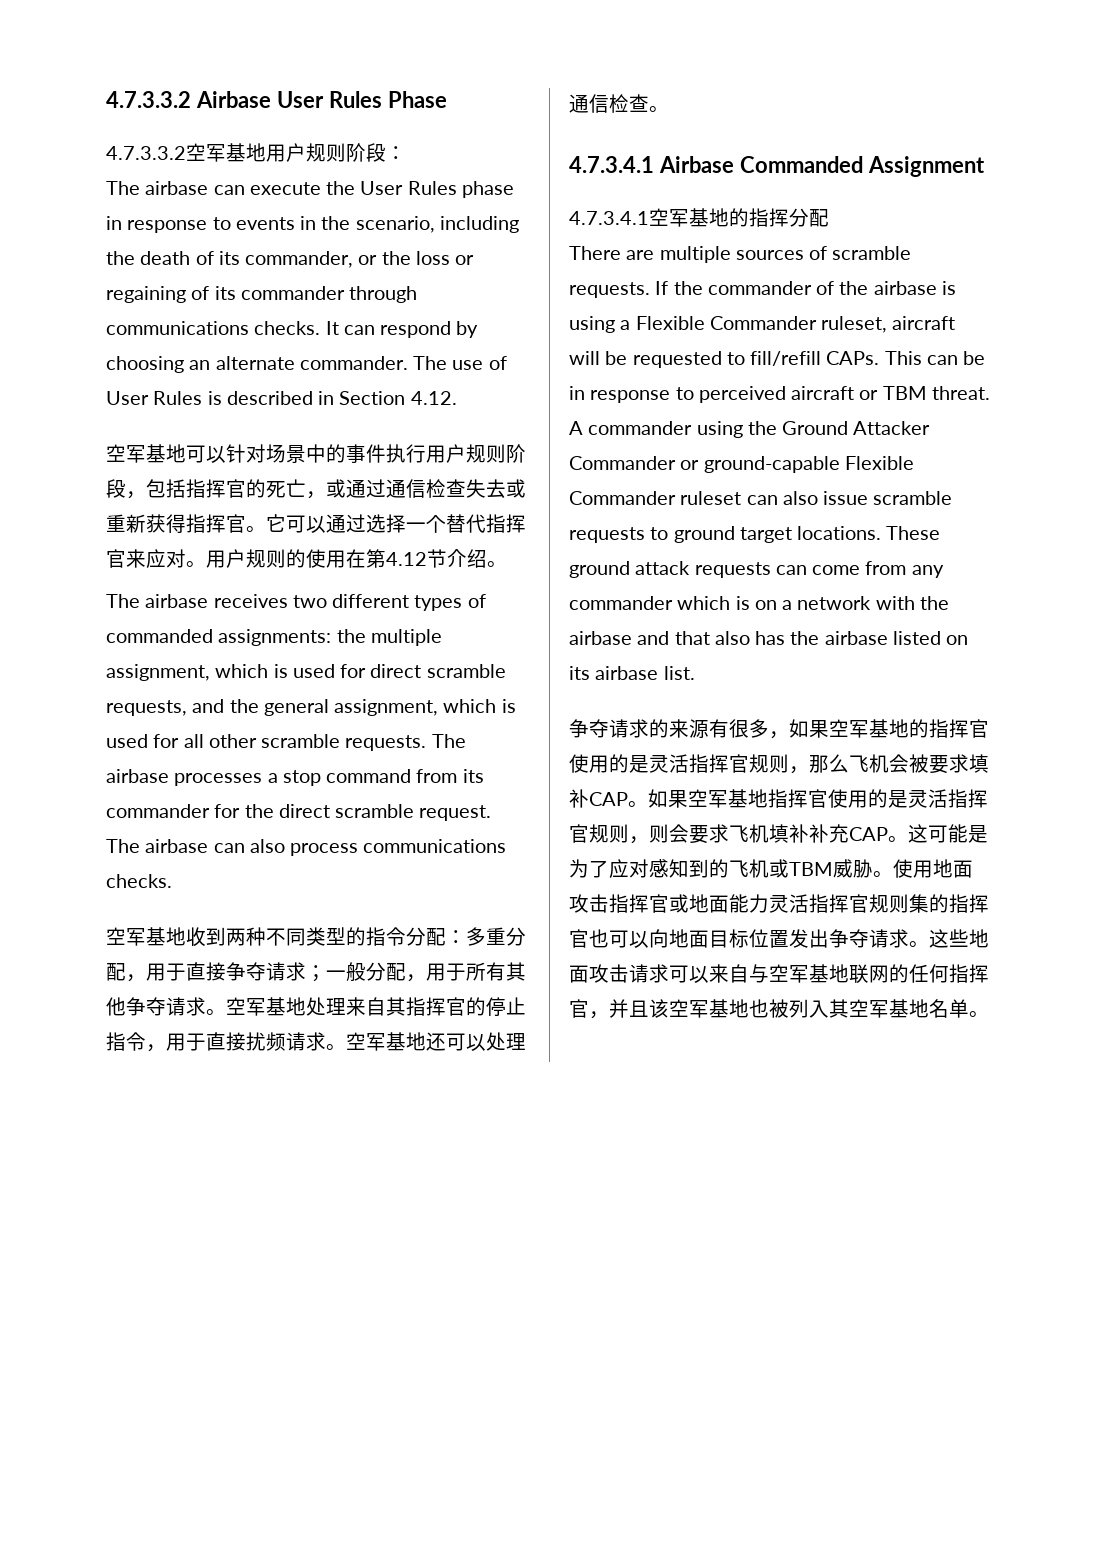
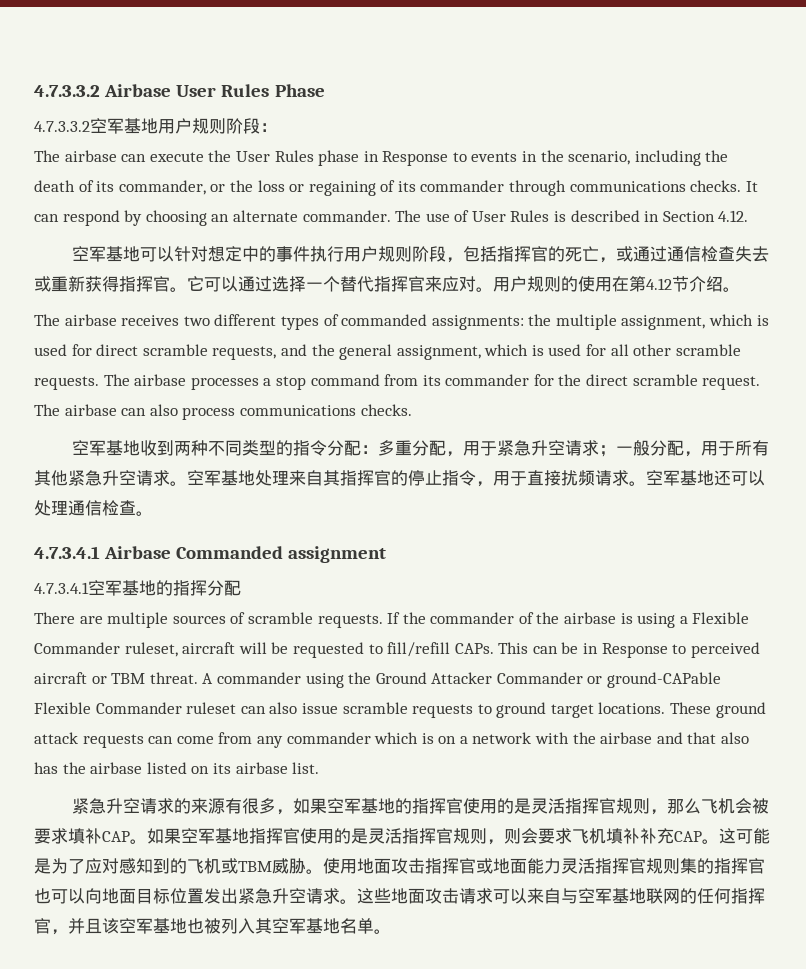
- The airbase can execute the User Rules phase in response to events in the scenario, including the death of its commander, or the loss or regaining of its commander through communications checks.
+ The airbase can execute the User Rules phase in Response to events in the scenario, including the death of its commander, or the loss or regaining of its commander through communications checks.
- 空军基地可以针对场景中的事件执行用户规则阶段，包括指挥官的死亡，或通过通信检查失去或重新获得指挥官。
+ 空军基地可以针对想定中的事件执行用户规则阶段，包括指挥官的死亡，或通过通信检查失去或重新获得指挥官。
- 空军基地收到两种不同类型的指令分配：多重分配，用于直接争夺请求；一般分配，用于所有其他争夺请求。
+ 空军基地收到两种不同类型的指令分配：多重分配，用于紧急升空请求；一般分配，用于所有其他紧急升空请求。
- 4.7.3.4.1 Airbase Commanded Assignment
+ 4.7.3.4.1 Airbase Commanded assignment
- This can be in response to perceived aircraft or TBM threat.
+ This can be in Response to perceived aircraft or TBM threat.
- A commander using the Ground Attacker Commander or ground-capable Flexible Commander ruleset can also issue scramble requests to ground target locations.
+ A commander using the Ground Attacker Commander or ground-CAPable Flexible Commander ruleset can also issue scramble requests to ground target locations.
- 争夺请求的来源有很多，如果空军基地的指挥官使用的是灵活指挥官规则，那么飞机会被要求填补CAP。
+ 紧急升空请求的来源有很多，如果空军基地的指挥官使用的是灵活指挥官规则，那么飞机会被要求填补CAP。
- 使用地面攻击指挥官或地面能力灵活指挥官规则集的指挥官也可以向地面目标位置发出争夺请求。
+ 使用地面攻击指挥官或地面能力灵活指挥官规则集的指挥官也可以向地面目标位置发出紧急升空请求。

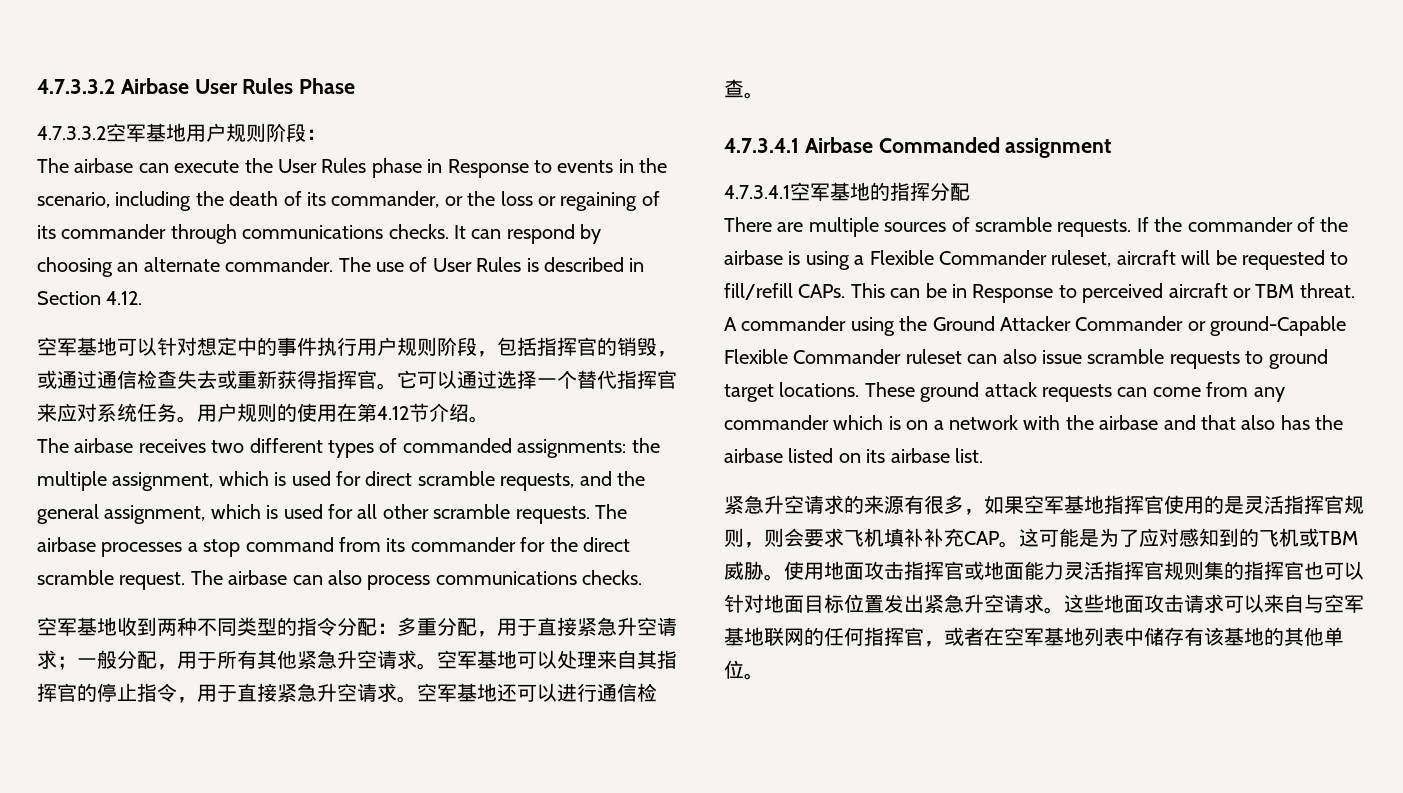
- 空军基地可以针对想定中的事件执行用户规则阶段，包括指挥官的死亡，或通过通信检查失去或重新获得指挥官。
+ 空军基地可以针对想定中的事件执行用户规则阶段，包括指挥官的销毁，或通过通信检查失去或重新获得指挥官。
- 它可以通过选择一个替代指挥官来应对。
+ 它可以通过选择一个替代指挥官来应对系统任务。
- 空军基地收到两种不同类型的指令分配：多重分配，用于紧急升空请求；一般分配，用于所有其他紧急升空请求。
+ 空军基地收到两种不同类型的指令分配：多重分配，用于直接紧急升空请求；一般分配，用于所有其他紧急升空请求。
- 空军基地处理来自其指挥官的停止指令，用于直接扰频请求。
+ 空军基地可以处理来自其指挥官的停止指令，用于直接紧急升空请求。
- 空军基地还可以处理通信检查。
+ 空军基地还可以进行通信检查。
- A commander using the Ground Attacker Commander or ground-CAPable Flexible Commander ruleset can also issue scramble requests to ground target locations.
+ A commander using the Ground Attacker Commander or ground-Capable Flexible Commander ruleset can also issue scramble requests to ground target locations.
- 紧急升空请求的来源有很多，如果空军基地的指挥官使用的是灵活指挥官规则，那么飞机会被要求填补CAP。如果空军基地指挥官使用的是灵活指挥官规则，则会要求飞机填补补充CAP。
+ 紧急升空请求的来源有很多，如果空军基地指挥官使用的是灵活指挥官规则，则会要求飞机填补补充CAP。
- 使用地面攻击指挥官或地面能力灵活指挥官规则集的指挥官也可以向地面目标位置发出紧急升空请求。
+ 使用地面攻击指挥官或地面能力灵活指挥官规则集的指挥官也可以针对地面目标位置发出紧急升空请求。
- 这些地面攻击请求可以来自与空军基地联网的任何指挥官，并且该空军基地也被列入其空军基地名单。
+ 这些地面攻击请求可以来自与空军基地联网的任何指挥官，或者在空军基地列表中储存有该基地的其他单位。

